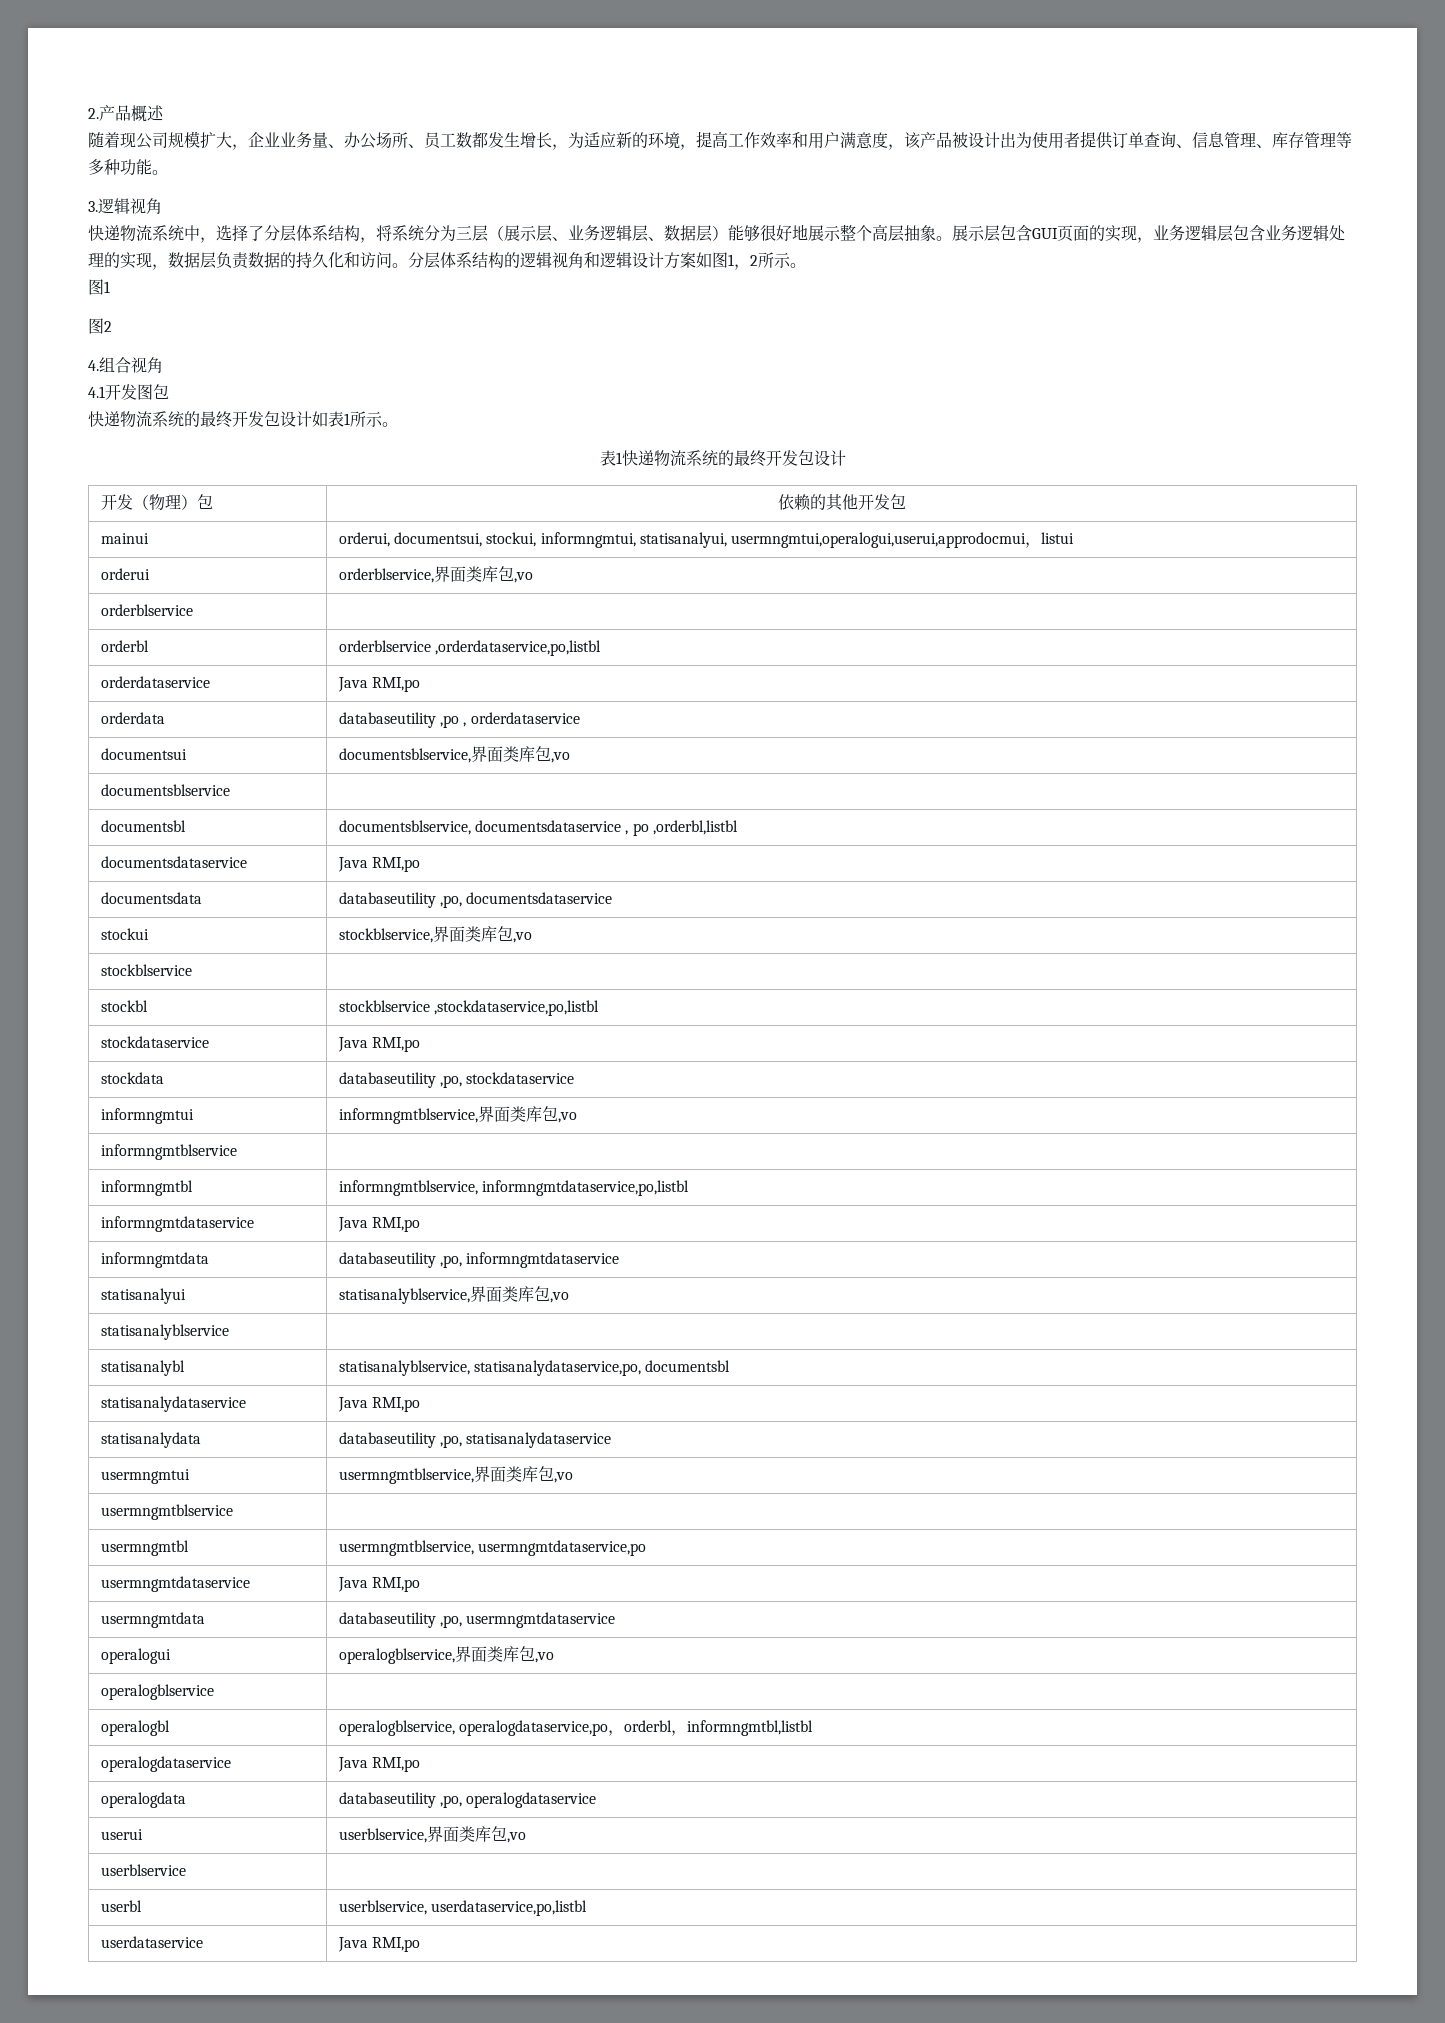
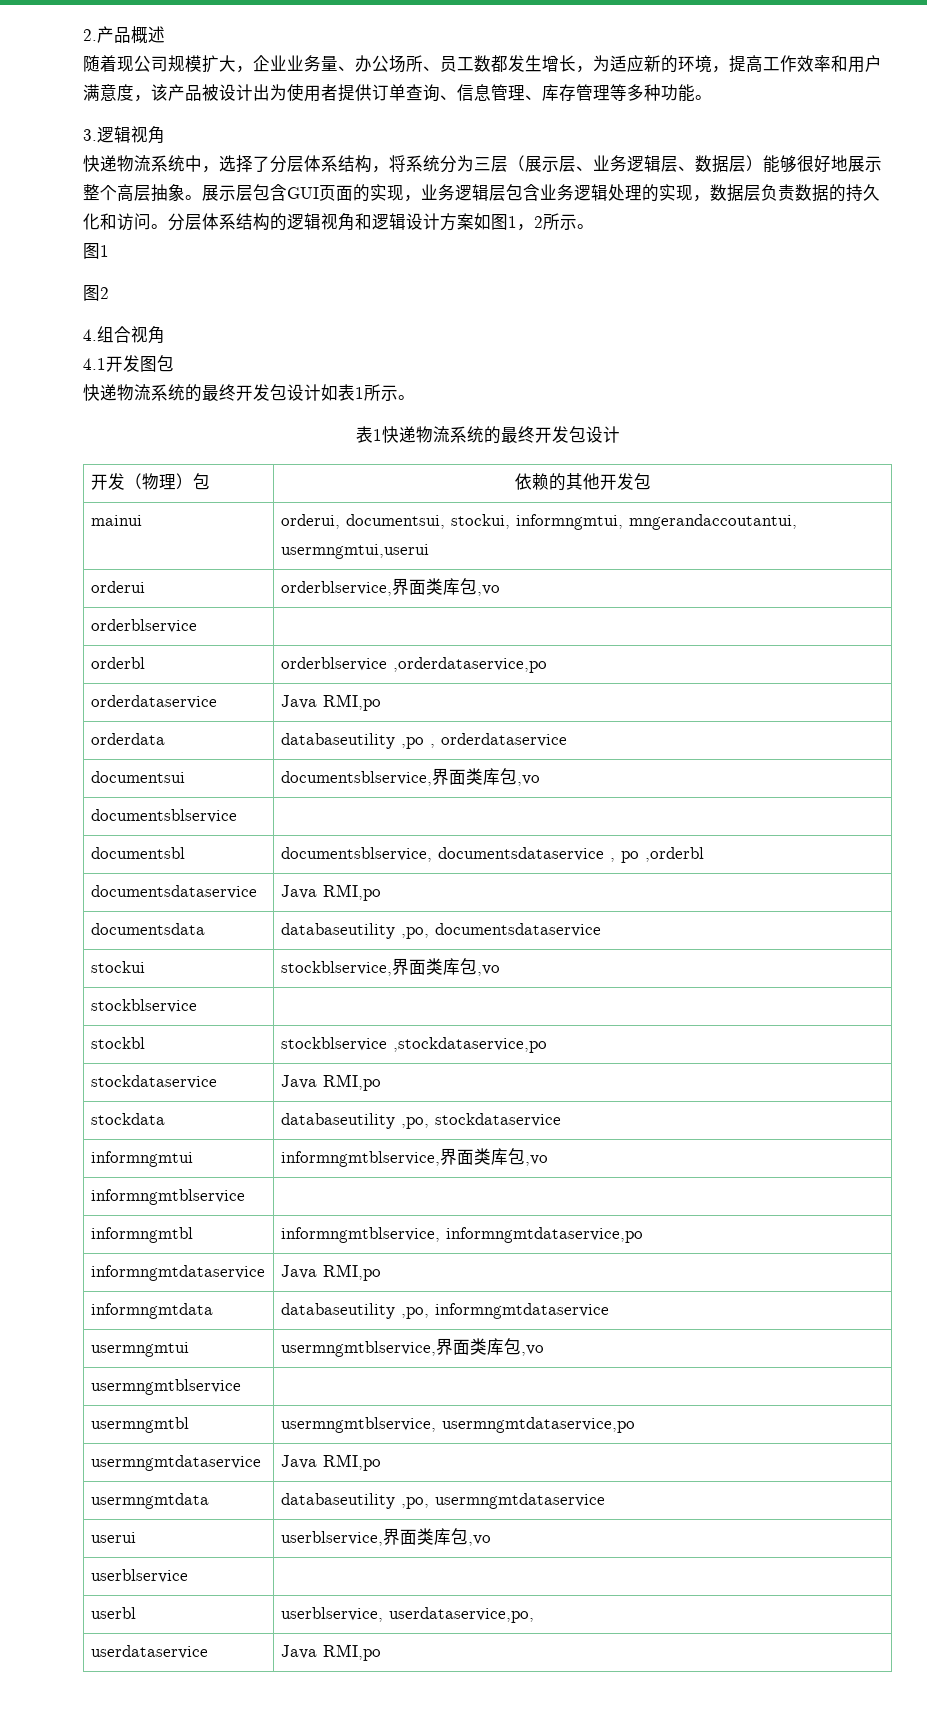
- mainui | orderui, documentsui, stockui, informngmtui, statisanalyui, usermngmtui,operalogui,userui,approdocmui，listui
+ mainui | orderui, documentsui, stockui, informngmtui, mngerandaccoutantui, usermngmtui,userui
- orderbl | orderblservice ,orderdataservice,po,listbl
+ orderbl | orderblservice ,orderdataservice,po
- documentsbl | documentsblservice, documentsdataservice , po ,orderbl,listbl
+ documentsbl | documentsblservice, documentsdataservice , po ,orderbl
- stockbl | stockblservice ,stockdataservice,po,listbl
+ stockbl | stockblservice ,stockdataservice,po
- informngmtbl | informngmtblservice, informngmtdataservice,po,listbl
+ informngmtbl | informngmtblservice, informngmtdataservice,po
- statisanalyui | statisanalyblservice,界面类库包,vo
- statisanalyblservice |
- statisanalybl | statisanalyblservice, statisanalydataservice,po, documentsbl
- statisanalydataservice | Java RMI,po
- statisanalydata | databaseutility ,po, statisanalydataservice
- operalogui | operalogblservice,界面类库包,vo
- operalogblservice |
- operalogbl | operalogblservice, operalogdataservice,po，orderbl，informngmtbl,listbl
- operalogdataservice | Java RMI,po
- operalogdata | databaseutility ,po, operalogdataservice
- userbl | userblservice, userdataservice,po,listbl
+ userbl | userblservice, userdataservice,po,

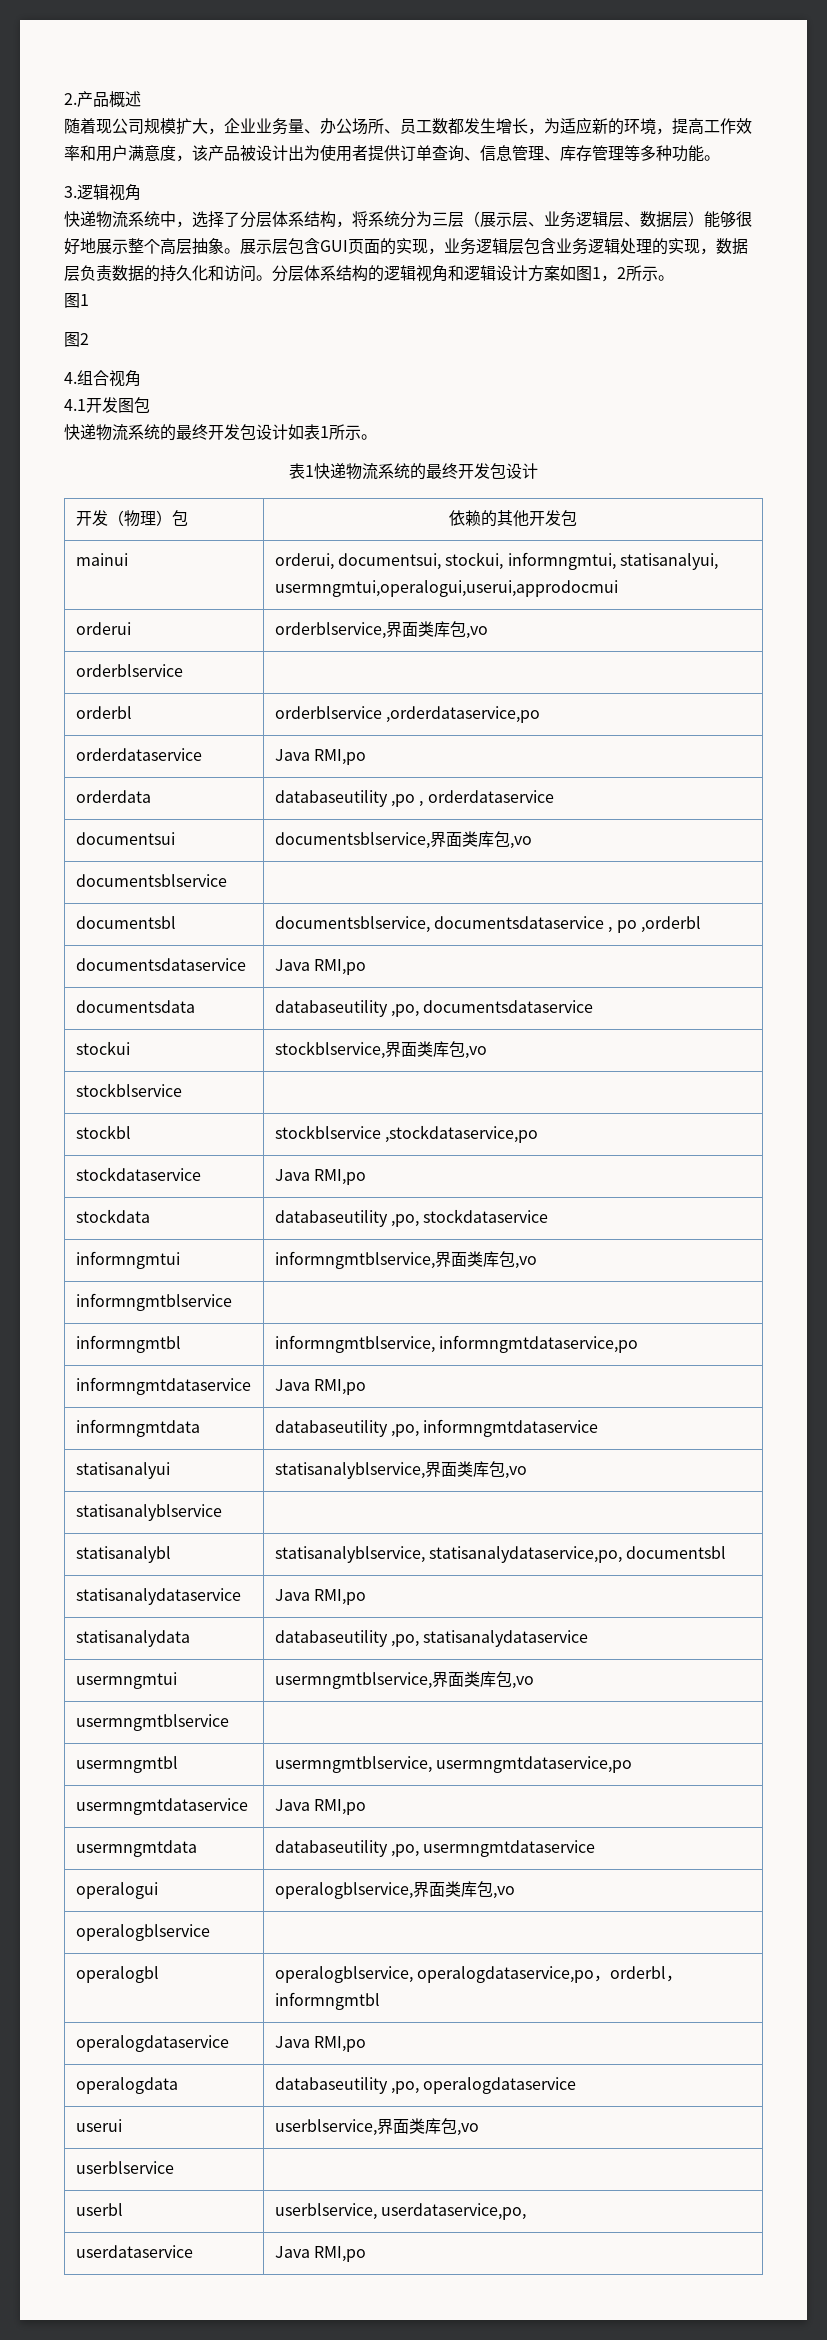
- mainui | orderui, documentsui, stockui, informngmtui, mngerandaccoutantui, usermngmtui,userui
+ mainui | orderui, documentsui, stockui, informngmtui, statisanalyui, usermngmtui,operalogui,userui,approdocmui
+ statisanalyui | statisanalyblservice,界面类库包,vo
+ statisanalyblservice |
+ statisanalybl | statisanalyblservice, statisanalydataservice,po, documentsbl
+ statisanalydataservice | Java RMI,po
+ statisanalydata | databaseutility ,po, statisanalydataservice
+ operalogui | operalogblservice,界面类库包,vo
+ operalogblservice |
+ operalogbl | operalogblservice, operalogdataservice,po，orderbl，informngmtbl
+ operalogdataservice | Java RMI,po
+ operalogdata | databaseutility ,po, operalogdataservice

